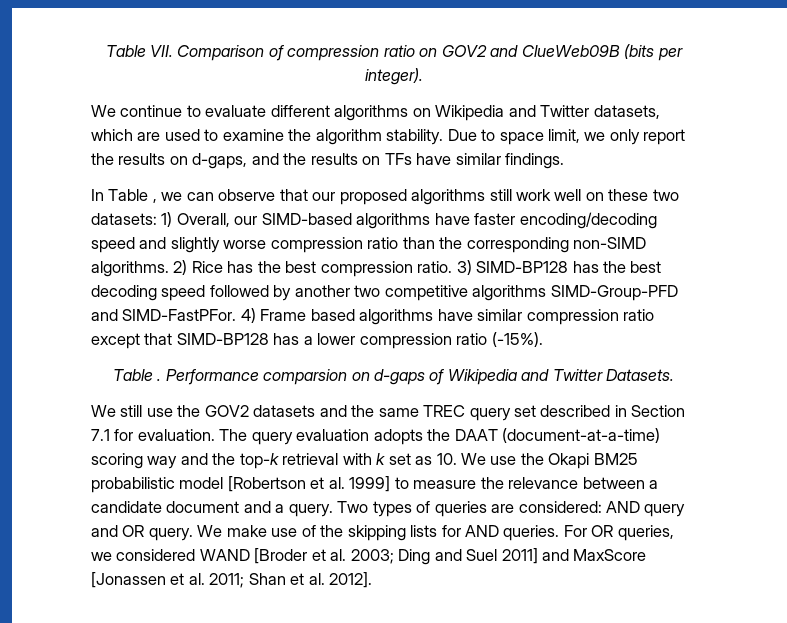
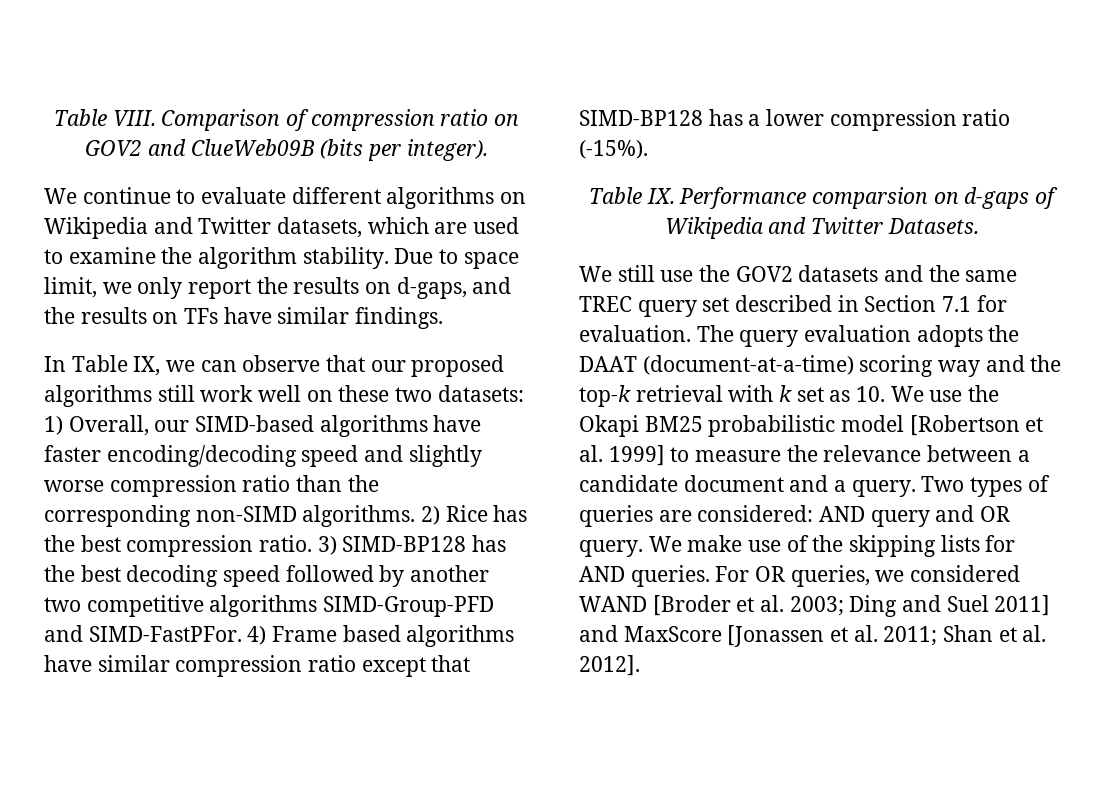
- Table VII. Comparison of compression ratio on GOV2 and ClueWeb09B (bits per integer).
+ Table VIII. Comparison of compression ratio on GOV2 and ClueWeb09B (bits per integer).
- In Table , we can observe that our proposed algorithms still work well on these two datasets: 1) Overall, our SIMD-based algorithms have faster encoding/decoding speed and slightly worse compression ratio than the corresponding non-SIMD algorithms.
+ In Table IX, we can observe that our proposed algorithms still work well on these two datasets: 1) Overall, our SIMD-based algorithms have faster encoding/decoding speed and slightly worse compression ratio than the corresponding non-SIMD algorithms.
- Table . Performance comparsion on d-gaps of Wikipedia and Twitter Datasets.
+ Table IX. Performance comparsion on d-gaps of Wikipedia and Twitter Datasets.

